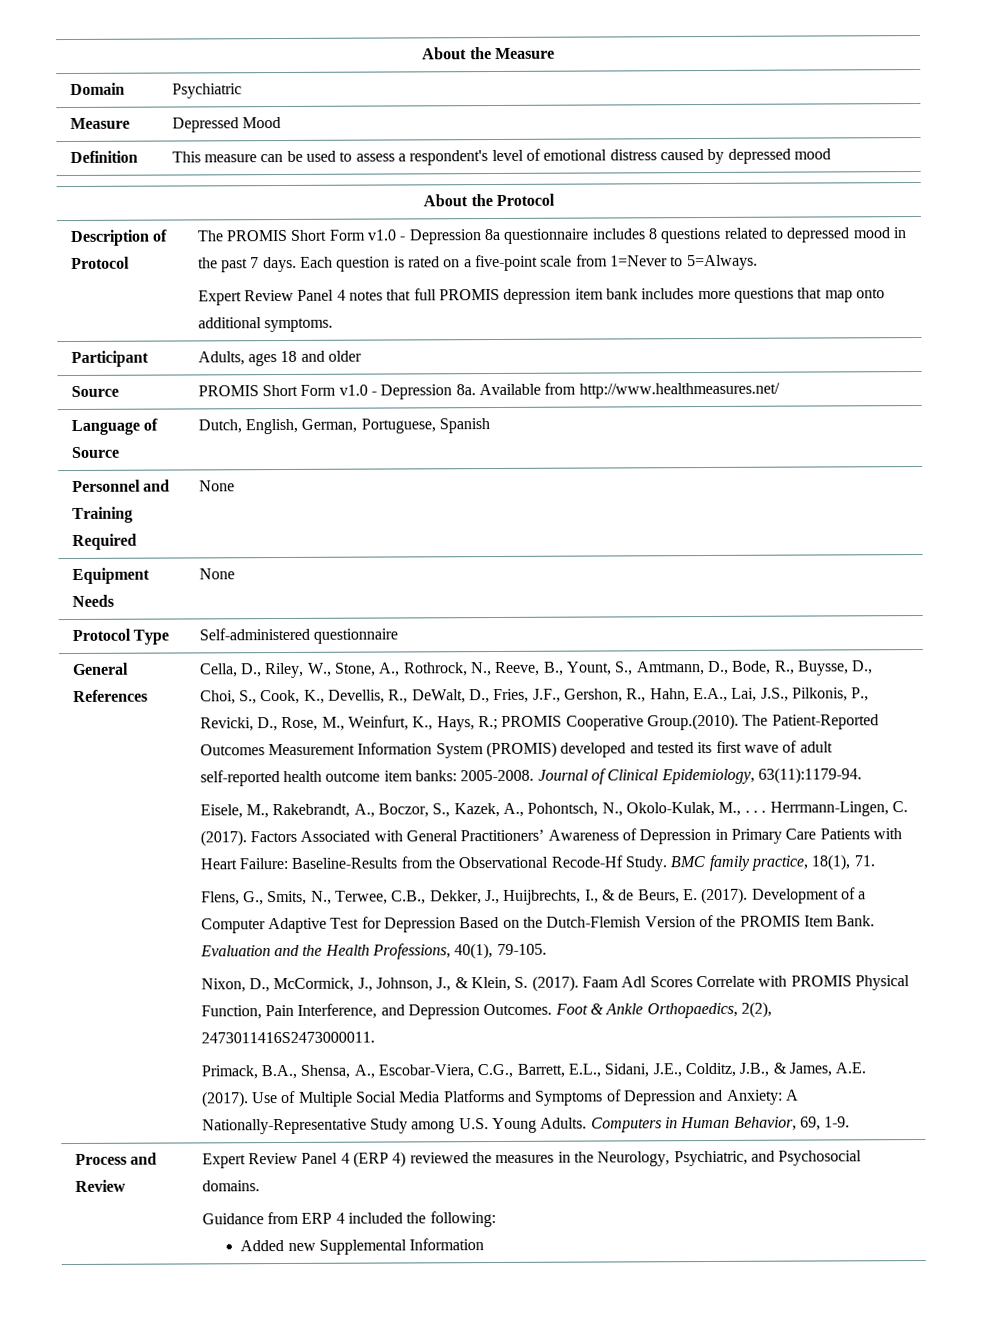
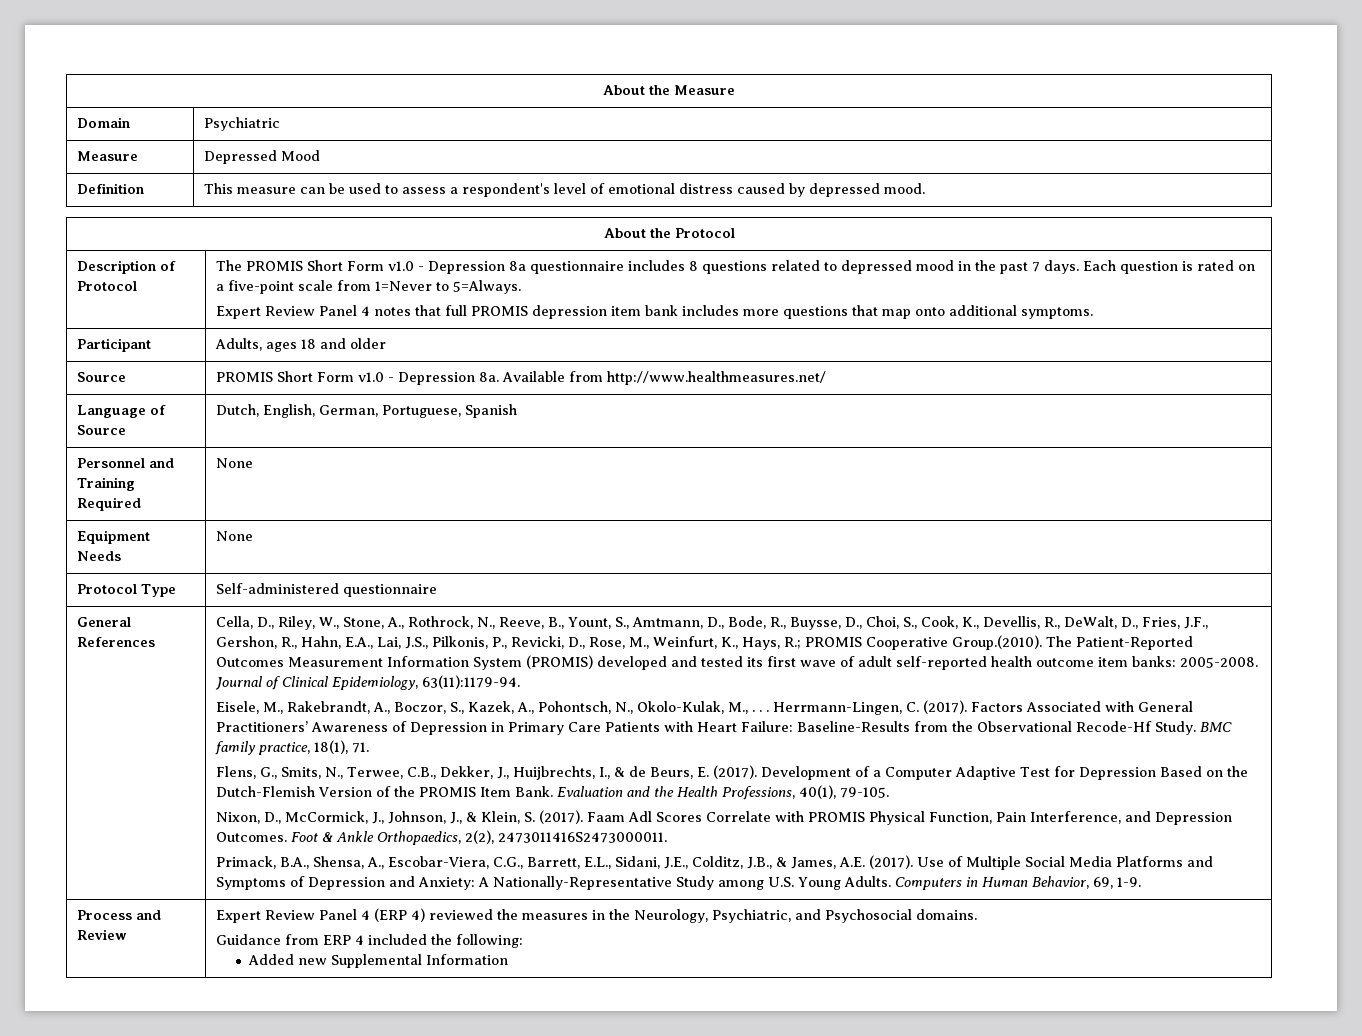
- Definition | This measure can be used to assess a respondent's level of emotional distress caused by depressed mood
+ Definition | This measure can be used to assess a respondent's level of emotional distress caused by depressed mood.

